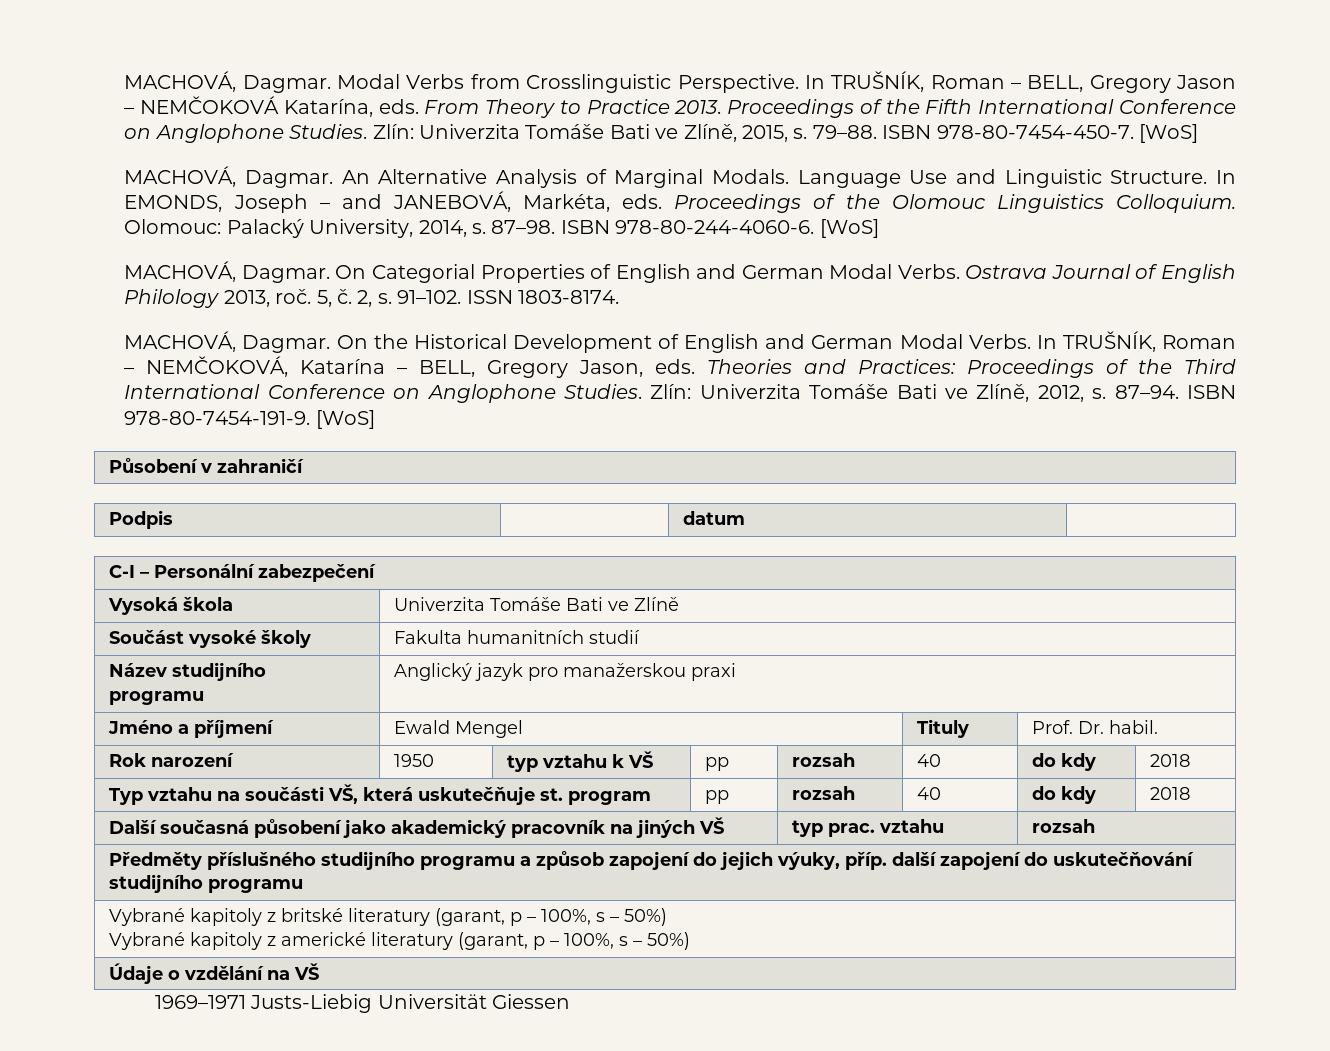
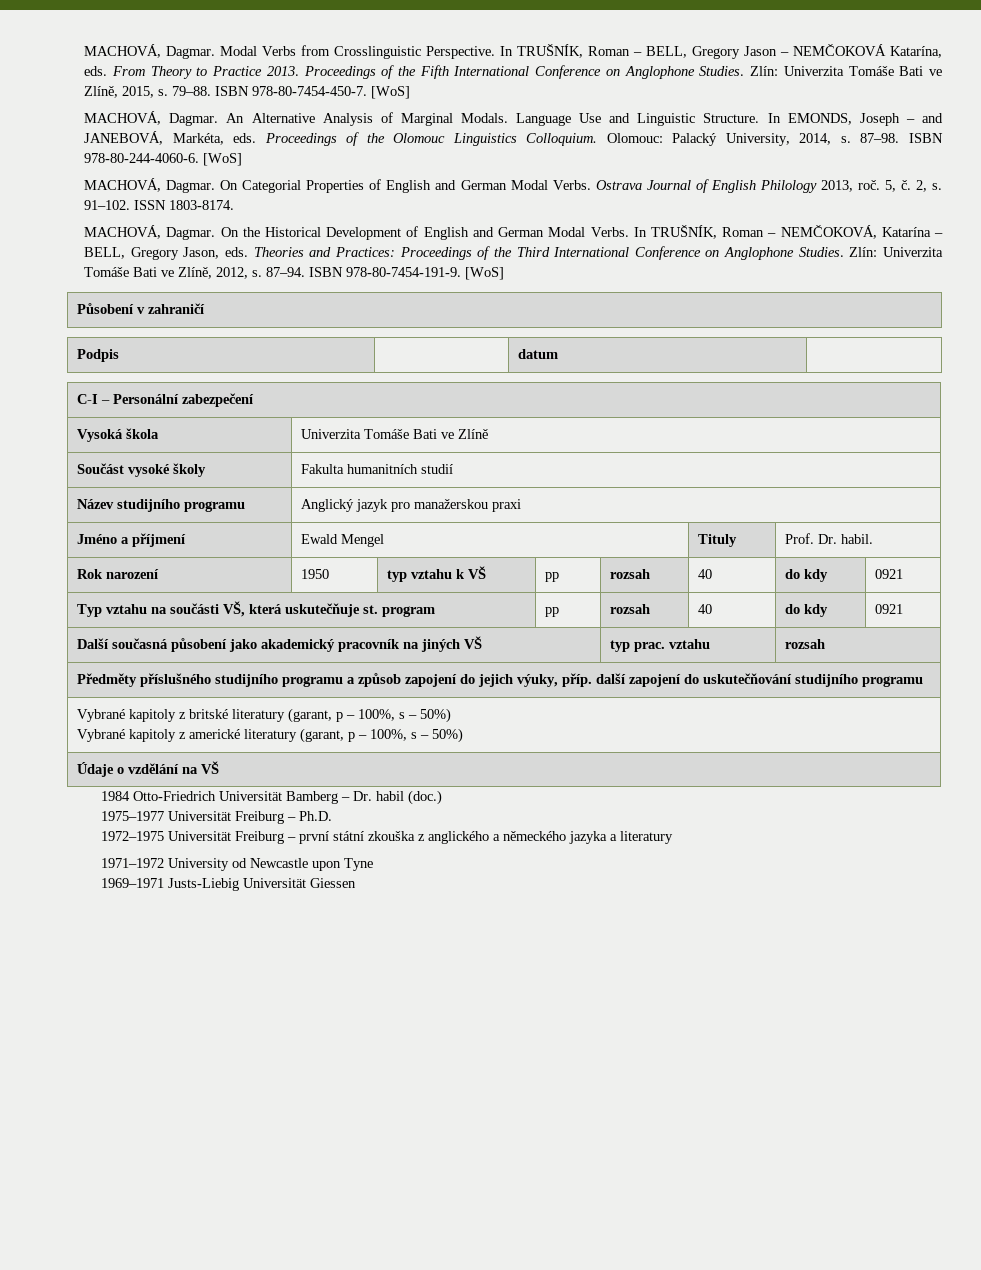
- Rok narození | 1950 | typ vztahu k VŠ | pp | rozsah | 40 | do kdy | 2018
+ Rok narození | 1950 | typ vztahu k VŠ | pp | rozsah | 40 | do kdy | 0921
- Typ vztahu na součásti VŠ, která uskutečňuje st. program | pp | rozsah | 40 | do kdy | 2018
+ Typ vztahu na součásti VŠ, která uskutečňuje st. program | pp | rozsah | 40 | do kdy | 0921
+ 1984 Otto-Friedrich Universität Bamberg – Dr. habil (doc.)
+ 1975–1977 Universität Freiburg – Ph.D.
+ 1972–1975 Universität Freiburg – první státní zkouška z anglického a německého jazyka a literatury
+ 1971–1972 University od Newcastle upon Tyne

